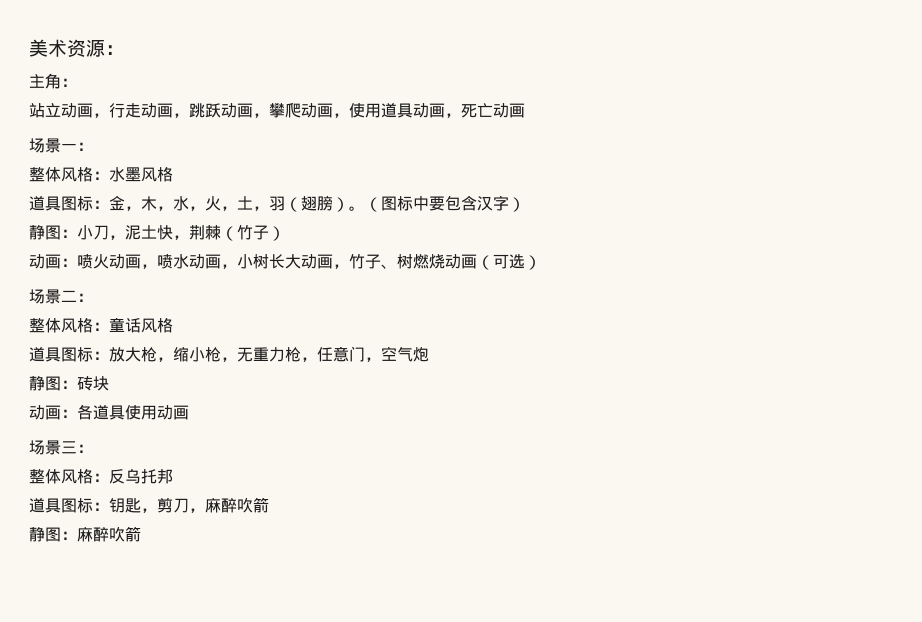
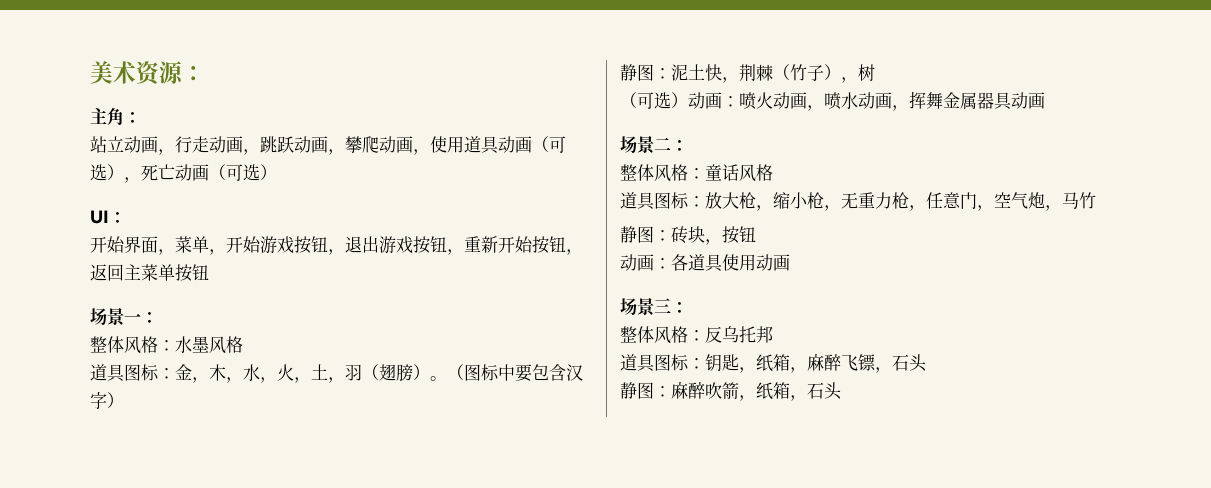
- 站立动画，行走动画，跳跃动画，攀爬动画，使用道具动画，死亡动画
+ 站立动画，行走动画，跳跃动画，攀爬动画，使用道具动画（可选），死亡动画（可选）
+ UI：
+ 开始界面，菜单，开始游戏按钮，退出游戏按钮，重新开始按钮，返回主菜单按钮
- 静图：小刀，泥土快，荆棘（竹子）
- 动画：喷火动画，喷水动画，小树长大动画，竹子、树燃烧动画（可选）
+ 静图：泥土快，荆棘（竹子），树
+ （可选）动画：喷火动画，喷水动画，挥舞金属器具动画
- 道具图标：放大枪，缩小枪，无重力枪，任意门，空气炮
+ 道具图标：放大枪，缩小枪，无重力枪，任意门，空气炮，马竹
- 静图：砖块
+ 静图：砖块，按钮
- 道具图标：钥匙，剪刀，麻醉吹箭
+ 道具图标：钥匙，纸箱，麻醉飞镖，石头
- 静图：麻醉吹箭
+ 静图：麻醉吹箭，纸箱，石头

